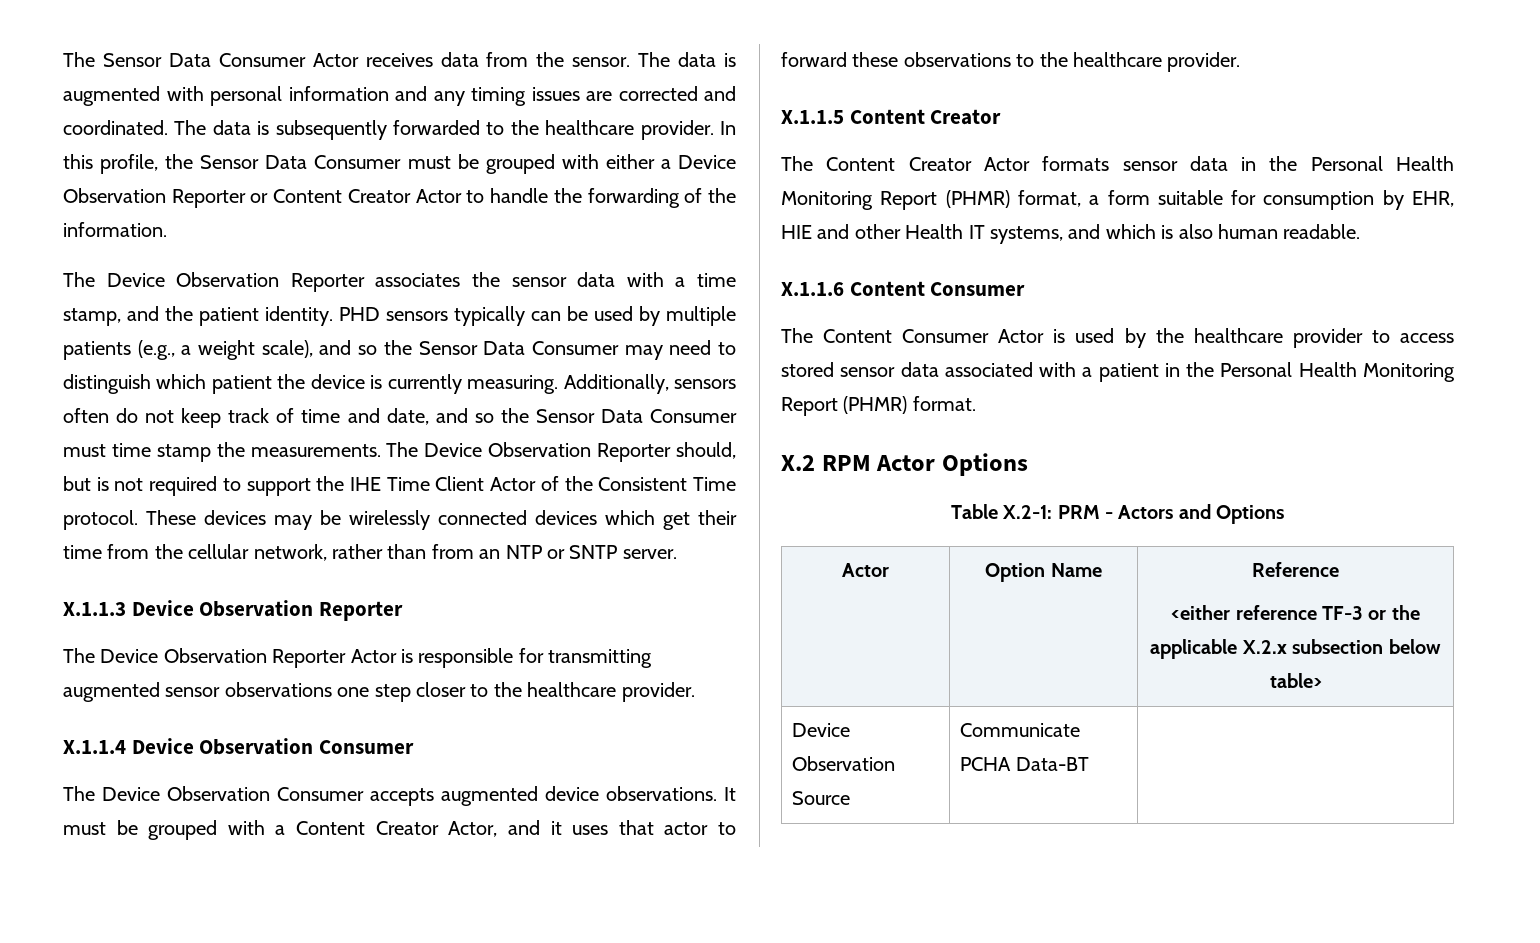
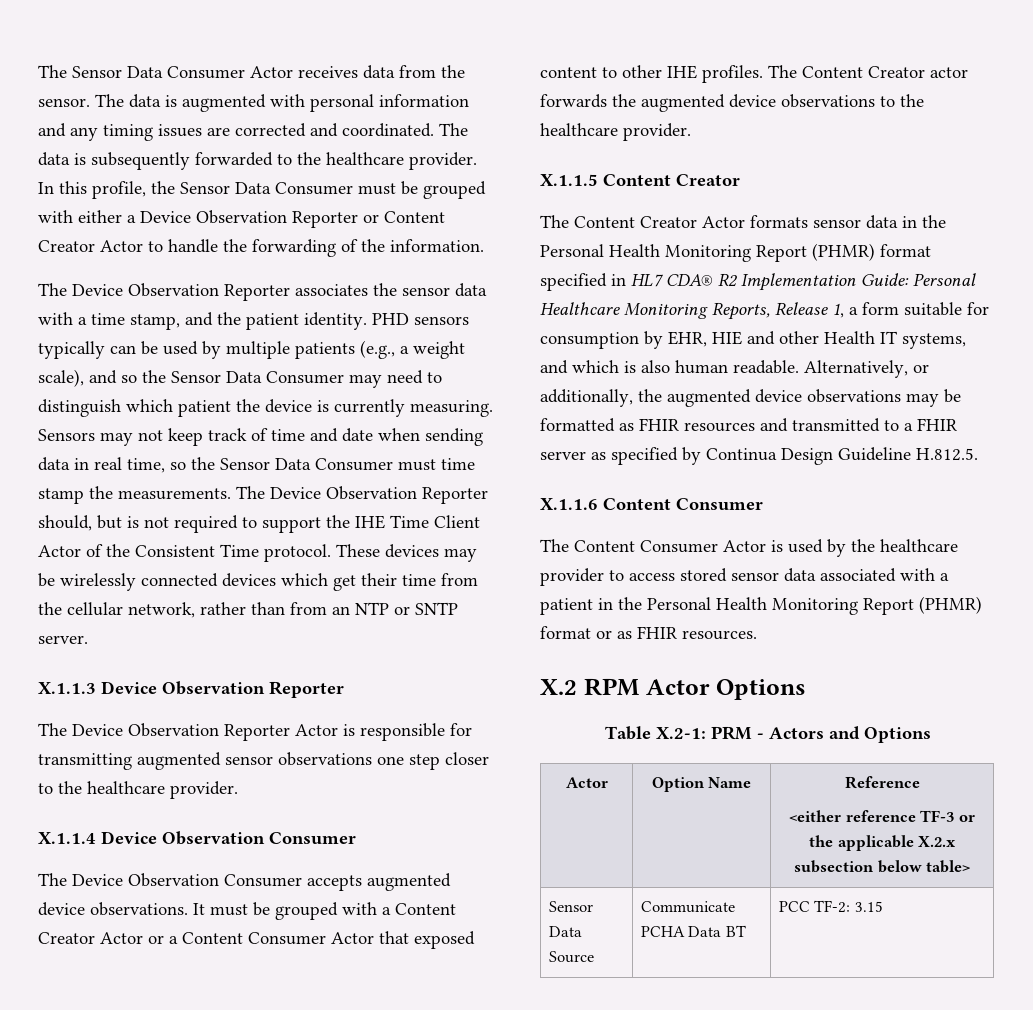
- Additionally, sensors often do not keep track of time and date, and so the Sensor Data Consumer must time stamp the measurements.
+ Sensors may not keep track of time and date when sending data in real time, so the Sensor Data Consumer must time stamp the measurements.
- It must be grouped with a Content Creator Actor, and it uses that actor to forward these observations to the healthcare provider.
+ It must be grouped with a Content Creator Actor or a Content Consumer Actor that exposed content to other IHE profiles. The Content Creator actor forwards the augmented device observations to the healthcare provider.
- The Content Creator Actor formats sensor data in the Personal Health Monitoring Report (PHMR) format, a form suitable for consumption by EHR, HIE and other Health IT systems, and which is also human readable.
+ The Content Creator Actor formats sensor data in the Personal Health Monitoring Report (PHMR) format specified in HL7 CDA® R2 Implementation Guide: Personal Healthcare Monitoring Reports, Release 1, a form suitable for consumption by EHR, HIE and other Health IT systems, and which is also human readable. Alternatively, or additionally, the augmented device observations may be formatted as FHIR resources and transmitted to a FHIR server as specified by Continua Design Guideline H.812.5.
- The Content Consumer Actor is used by the healthcare provider to access stored sensor data associated with a patient in the Personal Health Monitoring Report (PHMR) format.
+ The Content Consumer Actor is used by the healthcare provider to access stored sensor data associated with a patient in the Personal Health Monitoring Report (PHMR) format or as FHIR resources.
- Device Observation Source | Communicate PCHA Data-BT |
+ Sensor Data Source | Communicate PCHA Data BT | PCC TF-2: 3.15

